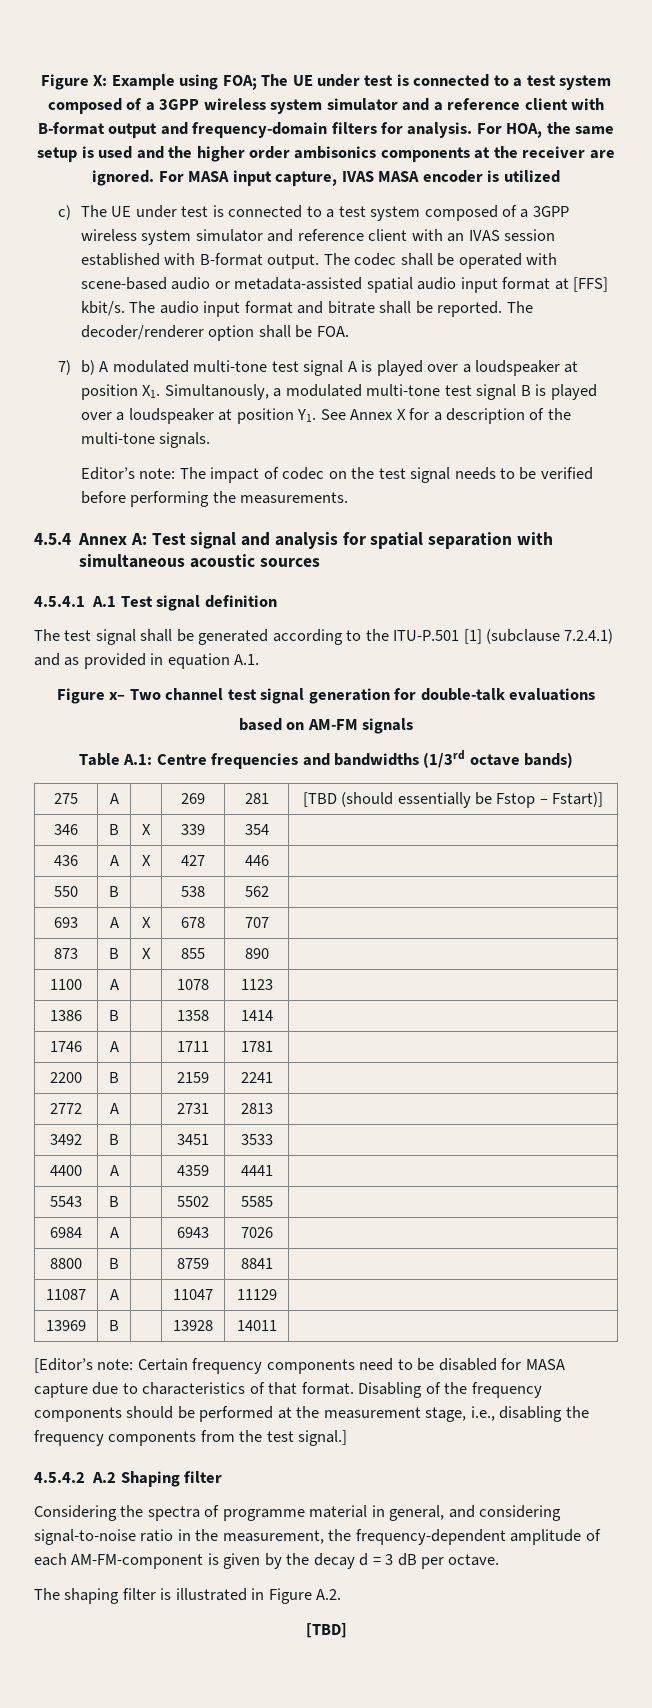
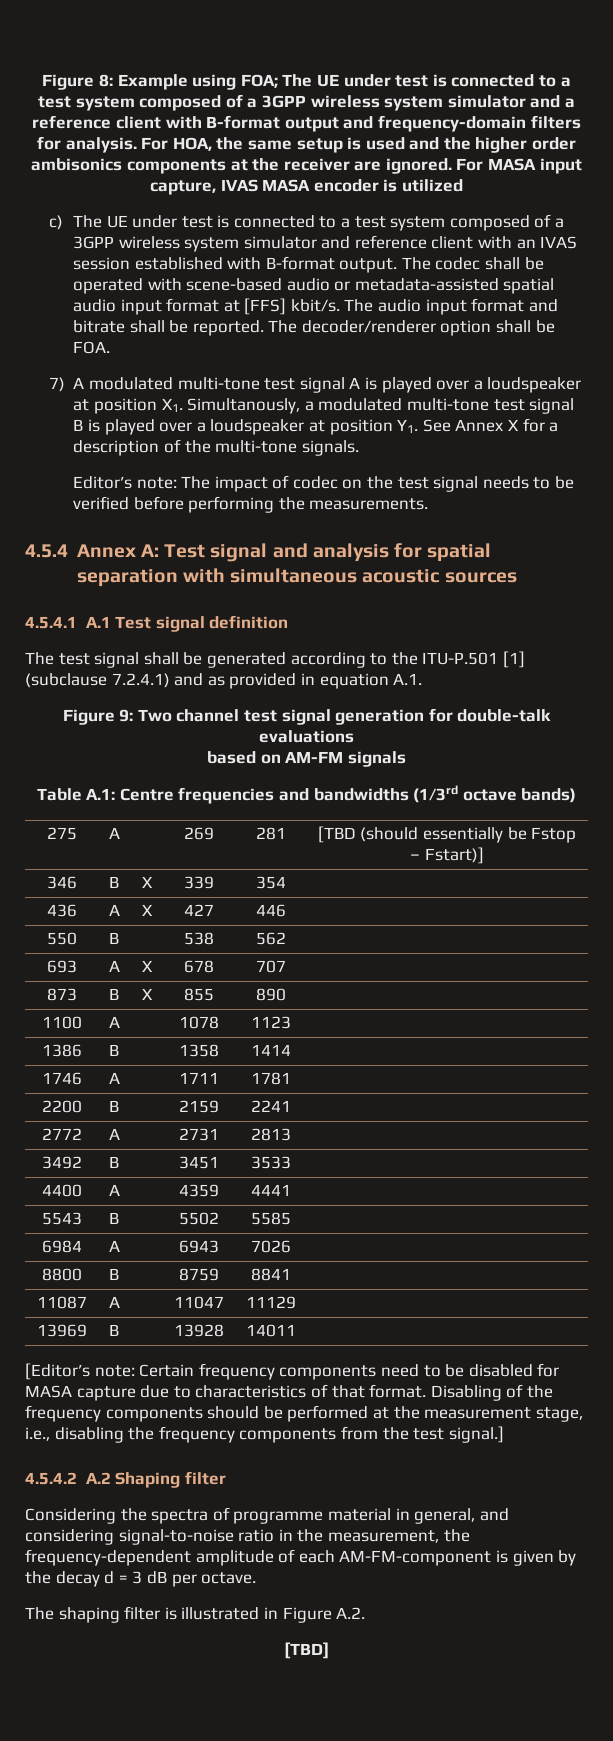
- Figure X: Example using FOA; The UE under test is connected to a test system composed of a 3GPP wireless system simulator and a reference client with B-format output and frequency-domain filters for analysis.
+ Figure 8: Example using FOA; The UE under test is connected to a test system composed of a 3GPP wireless system simulator and a reference client with B-format output and frequency-domain filters for analysis.
- 7) b) A modulated multi-tone test signal A is played over a loudspeaker at position X1. Simultanously, a modulated multi-tone test signal B is played over a loudspeaker at position Y1. See Annex X for a description of the multi-tone signals.
+ 7) A modulated multi-tone test signal A is played over a loudspeaker at position X1. Simultanously, a modulated multi-tone test signal B is played over a loudspeaker at position Y1. See Annex X for a description of the multi-tone signals.
- Figure x– Two channel test signal generation for double-talk evaluations
+ Figure 9: Two channel test signal generation for double-talk evaluations

